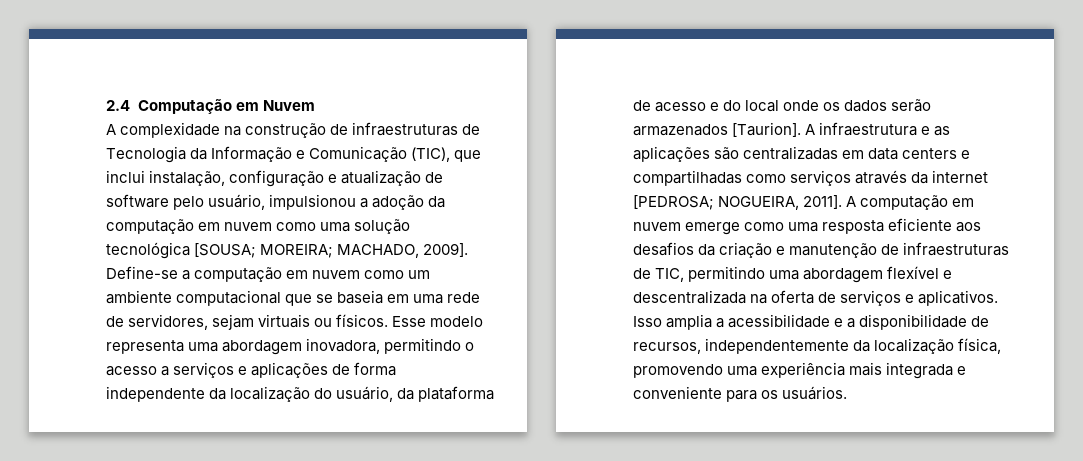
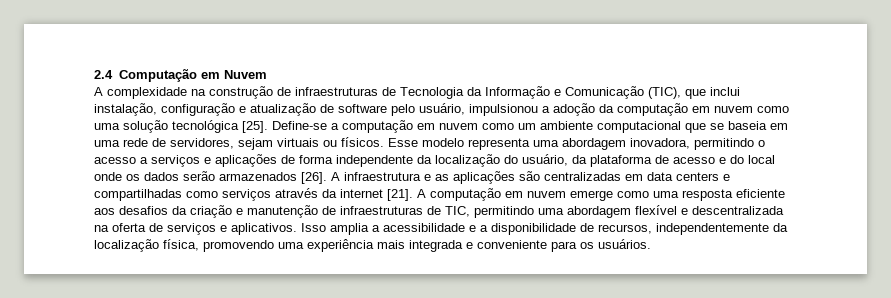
- A complexidade na construção de infraestruturas de Tecnologia da Informação e Comunicação (TIC), que inclui instalação, configuração e atualização de software pelo usuário, impulsionou a adoção da computação em nuvem como uma solução tecnológica [SOUSA; MOREIRA; MACHADO, 2009].
+ A complexidade na construção de infraestruturas de Tecnologia da Informação e Comunicação (TIC), que inclui instalação, configuração e atualização de software pelo usuário, impulsionou a adoção da computação em nuvem como uma solução tecnológica [25].
- Esse modelo representa uma abordagem inovadora, permitindo o acesso a serviços e aplicações de forma independente da localização do usuário, da plataforma de acesso e do local onde os dados serão armazenados [Taurion].
+ Esse modelo representa uma abordagem inovadora, permitindo o acesso a serviços e aplicações de forma independente da localização do usuário, da plataforma de acesso e do local onde os dados serão armazenados [26].
- A infraestrutura e as aplicações são centralizadas em data centers e compartilhadas como serviços através da internet [PEDROSA; NOGUEIRA, 2011].
+ A infraestrutura e as aplicações são centralizadas em data centers e compartilhadas como serviços através da internet [21].

